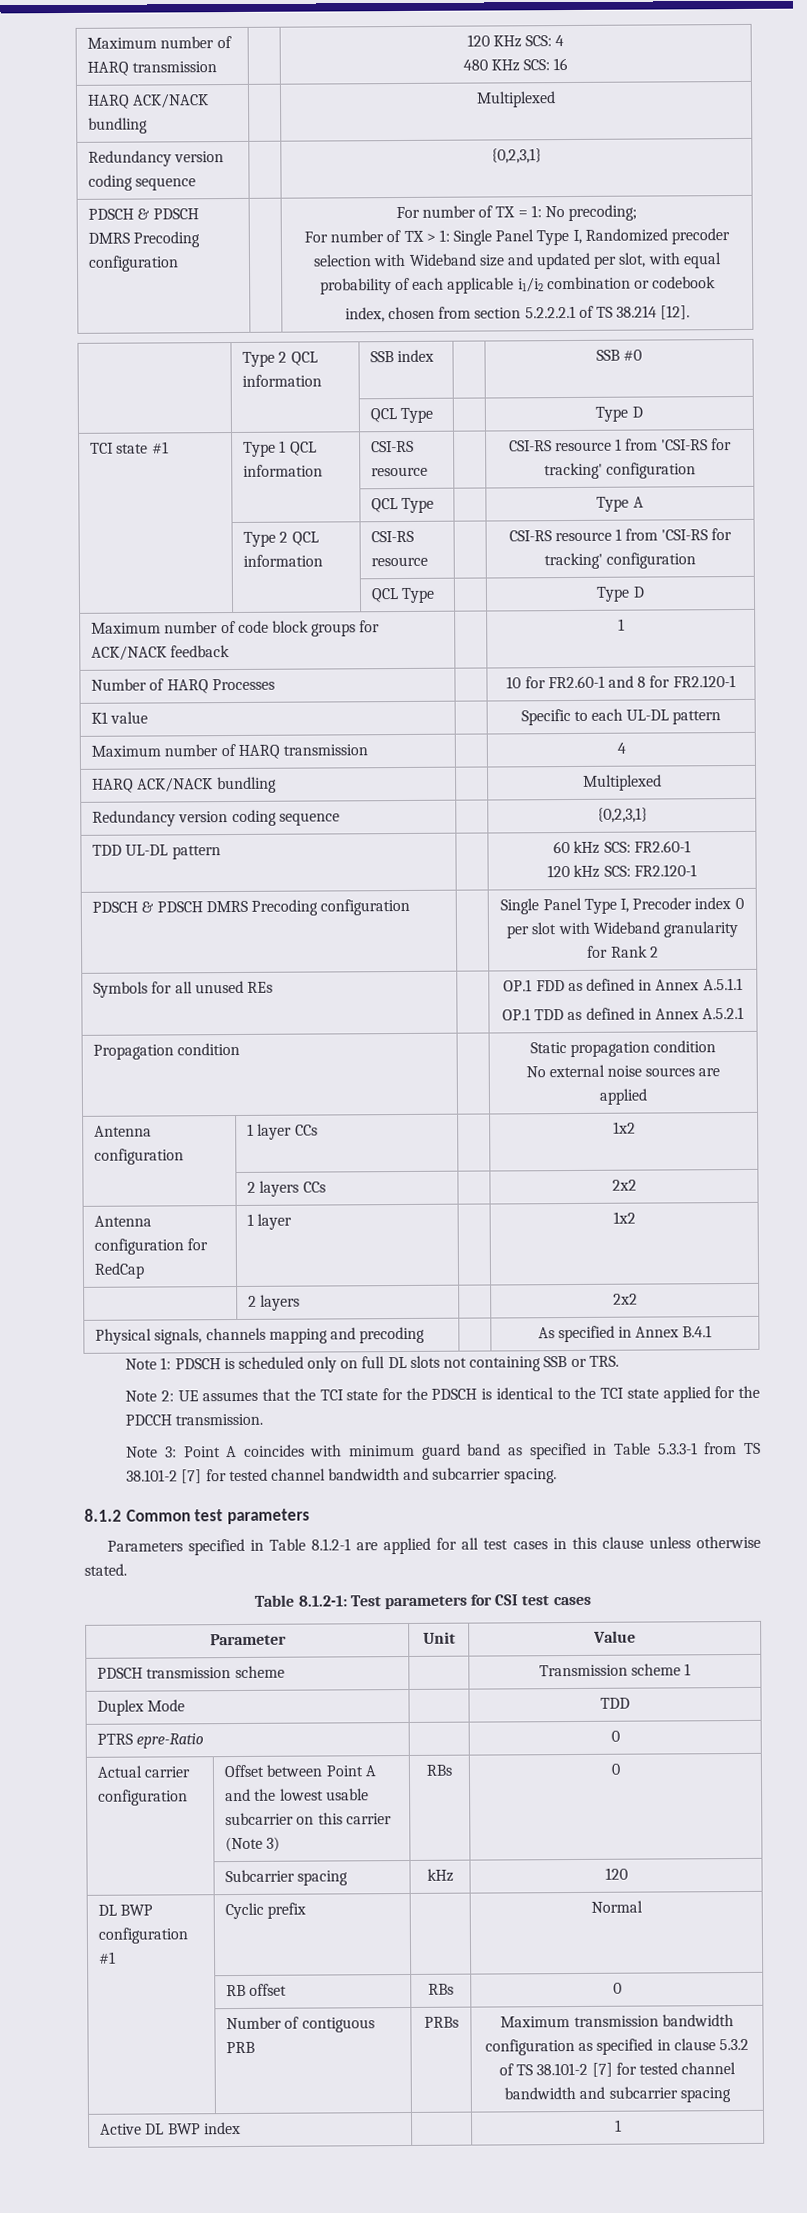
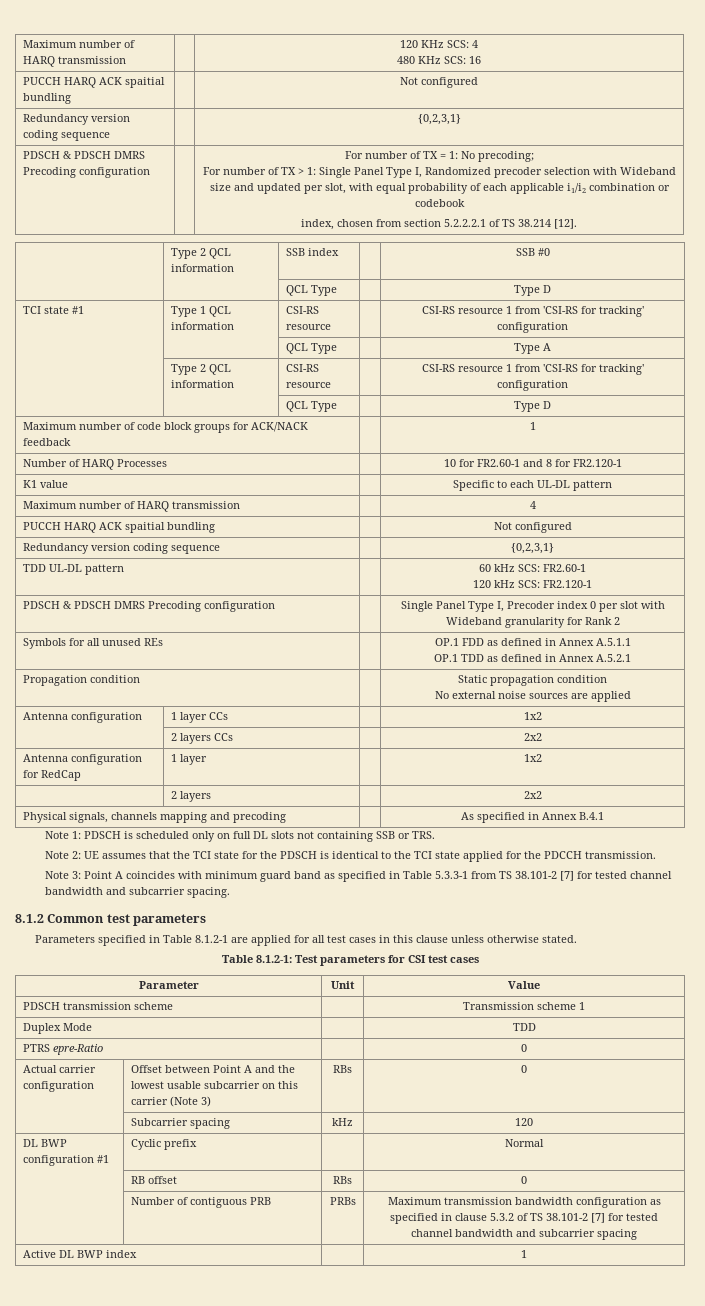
  Maximum number of HARQ transmission | | 120 KHz SCS: 4
  480 KHz SCS: 16
- HARQ ACK/NACK bundling | | Multiplexed
+ PUCCH HARQ ACK spaitial bundling | | Not configured
  Maximum number of HARQ transmission | | 4
- HARQ ACK/NACK bundling | | Multiplexed
+ PUCCH HARQ ACK spaitial bundling | | Not configured

